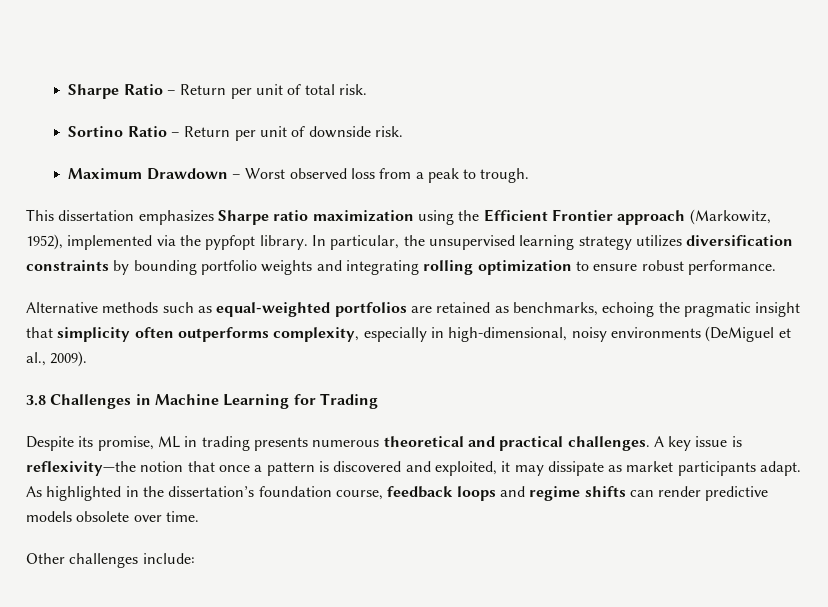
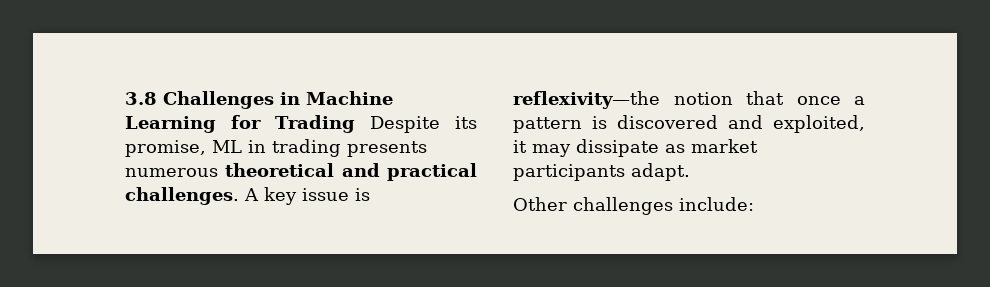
- Sharpe Ratio – Return per unit of total risk.
- Sortino Ratio – Return per unit of downside risk.
- Maximum Drawdown – Worst observed loss from a peak to trough.
- This dissertation emphasizes Sharpe ratio maximization using the Efficient Frontier approach (Markowitz, 1952), implemented via the pypfopt library. In particular, the unsupervised learning strategy utilizes diversification constraints by bounding portfolio weights and integrating rolling optimization to ensure robust performance.
- Alternative methods such as equal-weighted portfolios are retained as benchmarks, echoing the pragmatic insight that simplicity often outperforms complexity, especially in high-dimensional, noisy environments (DeMiguel et al., 2009).
- 3.8 Challenges in Machine Learning for Trading
- Despite its promise, ML in trading presents numerous theoretical and practical challenges.
+ 3.8 Challenges in Machine Learning for Trading Despite its promise, ML in trading presents numerous theoretical and practical challenges.
- As highlighted in the dissertation’s foundation course, feedback loops and regime shifts can render predictive models obsolete over time.

